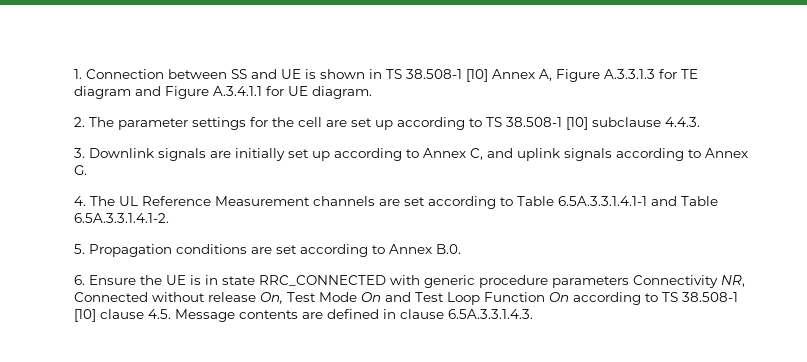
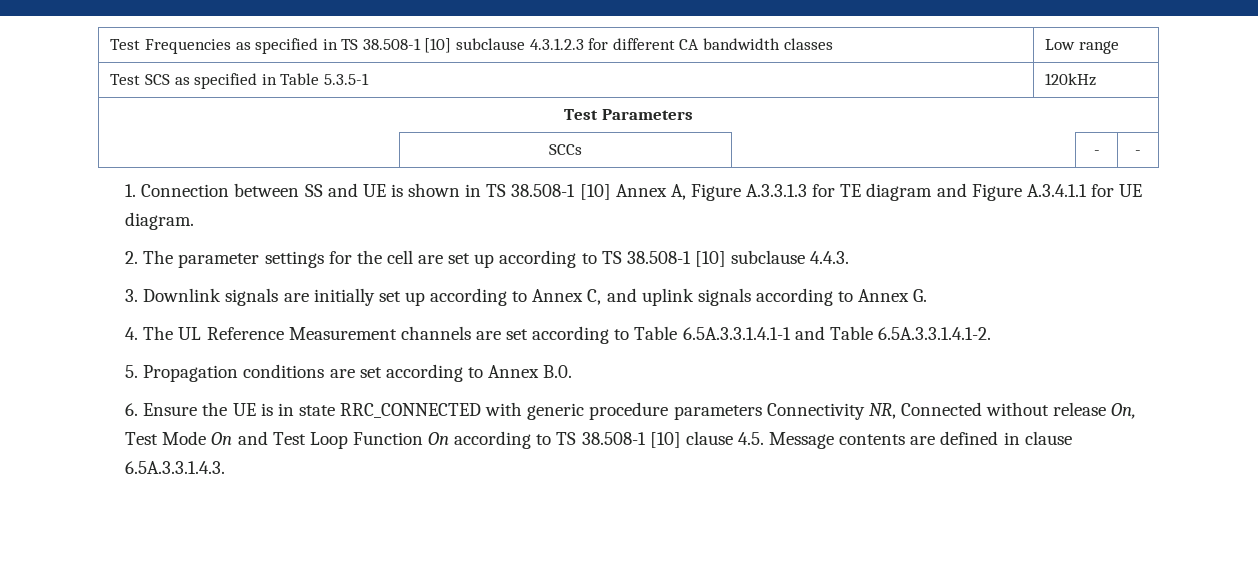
+ Test Frequencies as specified in TS 38.508-1 [10] subclause 4.3.1.2.3 for different CA bandwidth classes | Low range
+ Test SCS as specified in Table 5.3.5-1 | 120kHz
+ Test Parameters
+ | SCCs | | - | -

